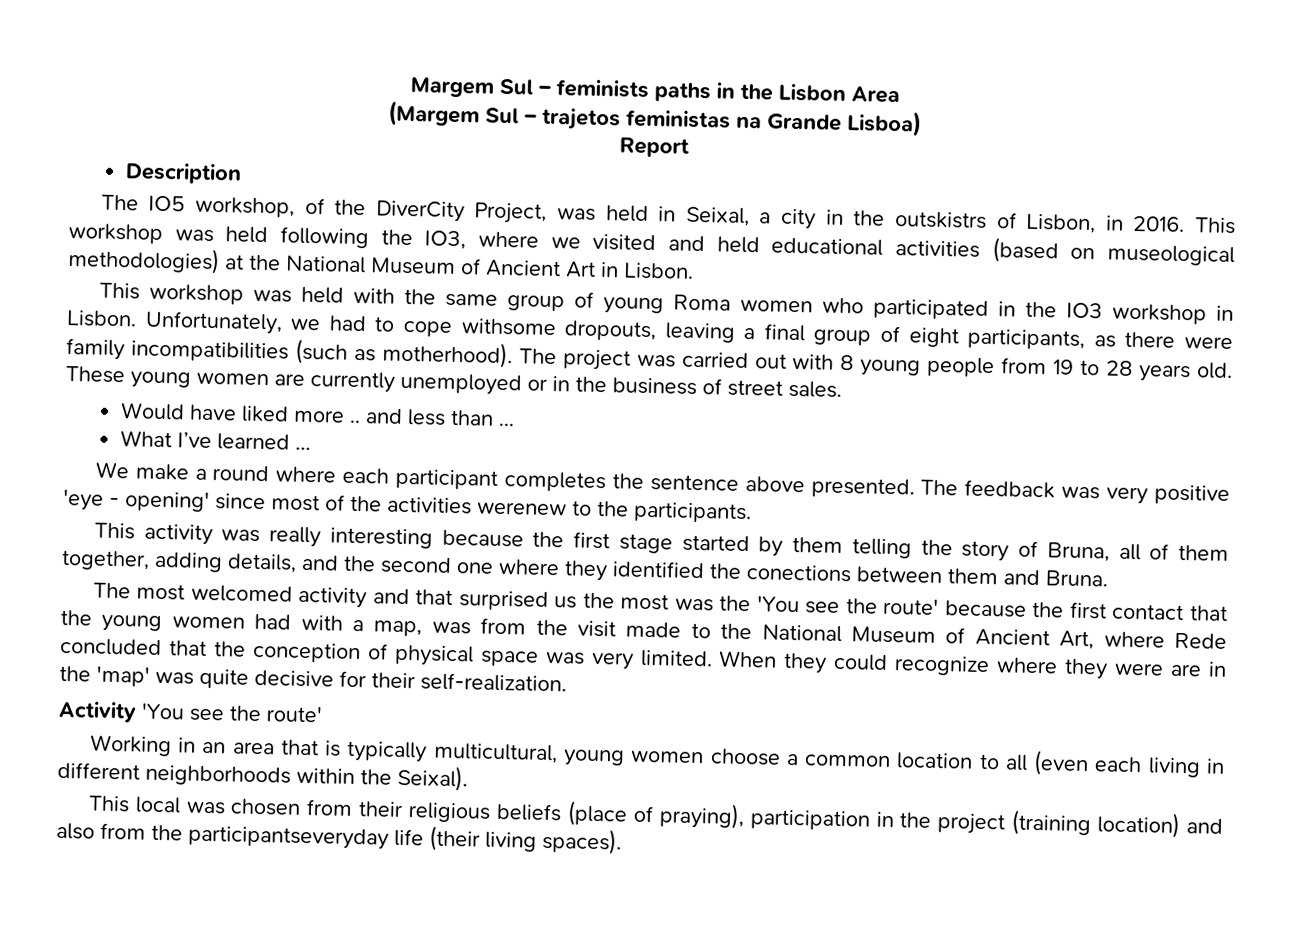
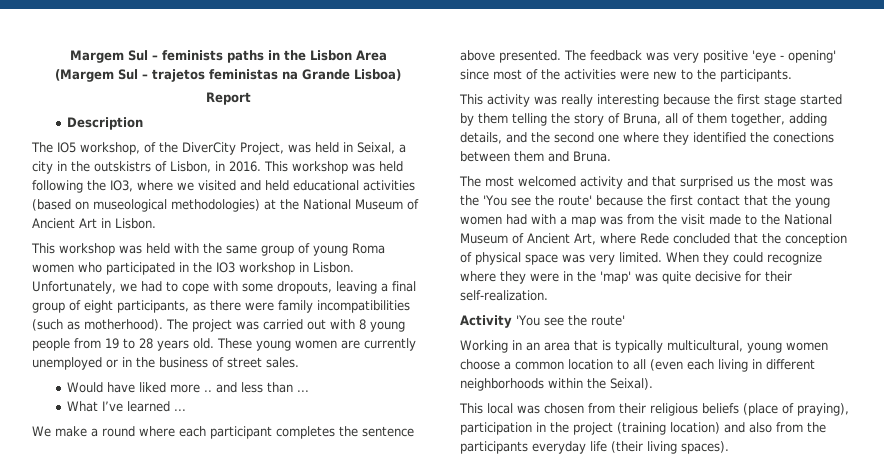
- Unfortunately, we had to cope withsome dropouts, leaving a final group of eight participants, as there were family incompatibilities (such as motherhood).
+ Unfortunately, we had to cope with some dropouts, leaving a final group of eight participants, as there were family incompatibilities (such as motherhood).
- The feedback was very positive 'eye - opening' since most of the activities werenew to the participants.
+ The feedback was very positive 'eye - opening' since most of the activities were new to the participants.
- The most welcomed activity and that surprised us the most was the 'You see the route' because the first contact that the young women had with a map, was from the visit made to the National Museum of Ancient Art, where Rede concluded that the conception of physical space was very limited.
+ The most welcomed activity and that surprised us the most was the 'You see the route' because the first contact that the young women had with a map was from the visit made to the National Museum of Ancient Art, where Rede concluded that the conception of physical space was very limited.
- When they could recognize where they were are in the 'map' was quite decisive for their self-realization.
+ When they could recognize where they were in the 'map' was quite decisive for their self-realization.
- This local was chosen from their religious beliefs (place of praying), participation in the project (training location) and also from the participantseveryday life (their living spaces).
+ This local was chosen from their religious beliefs (place of praying), participation in the project (training location) and also from the participants everyday life (their living spaces).

